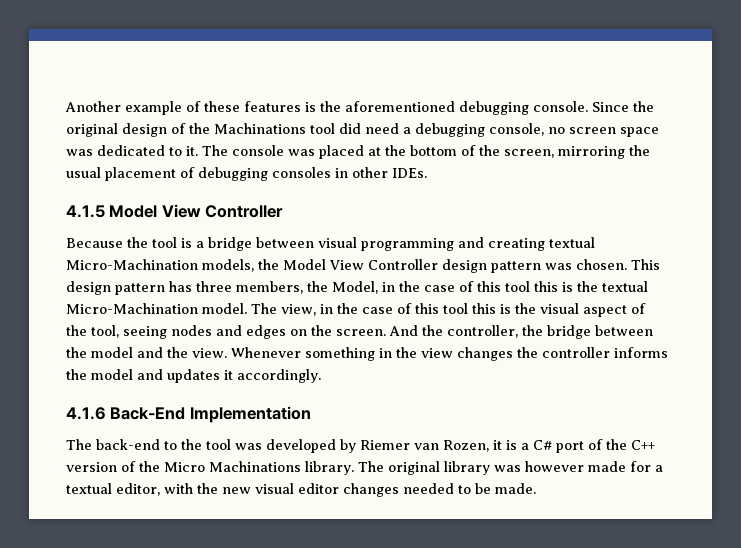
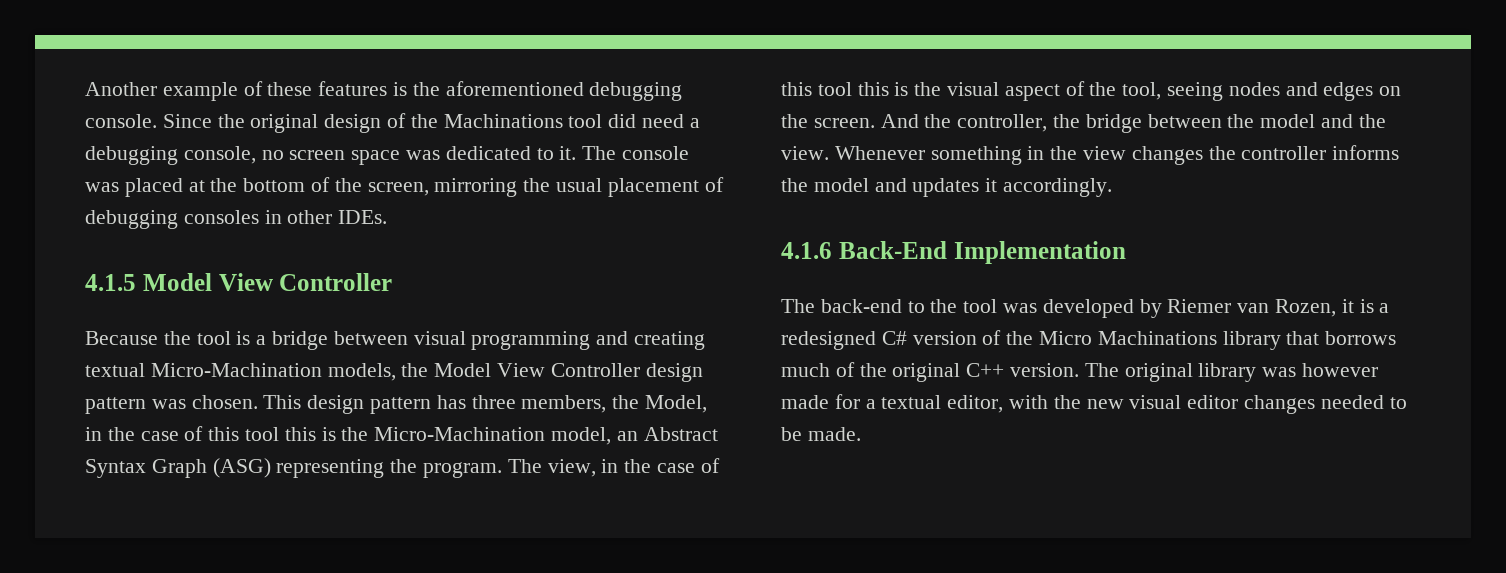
- This design pattern has three members, the Model, in the case of this tool this is the textual Micro-Machination model.
+ This design pattern has three members, the Model, in the case of this tool this is the Micro-Machination model, an Abstract Syntax Graph (ASG) representing the program.
- The back-end to the tool was developed by Riemer van Rozen, it is a C# port of the C++ version of the Micro Machinations library.
+ The back-end to the tool was developed by Riemer van Rozen, it is a redesigned C# version of the Micro Machinations library that borrows much of the original C++ version.

